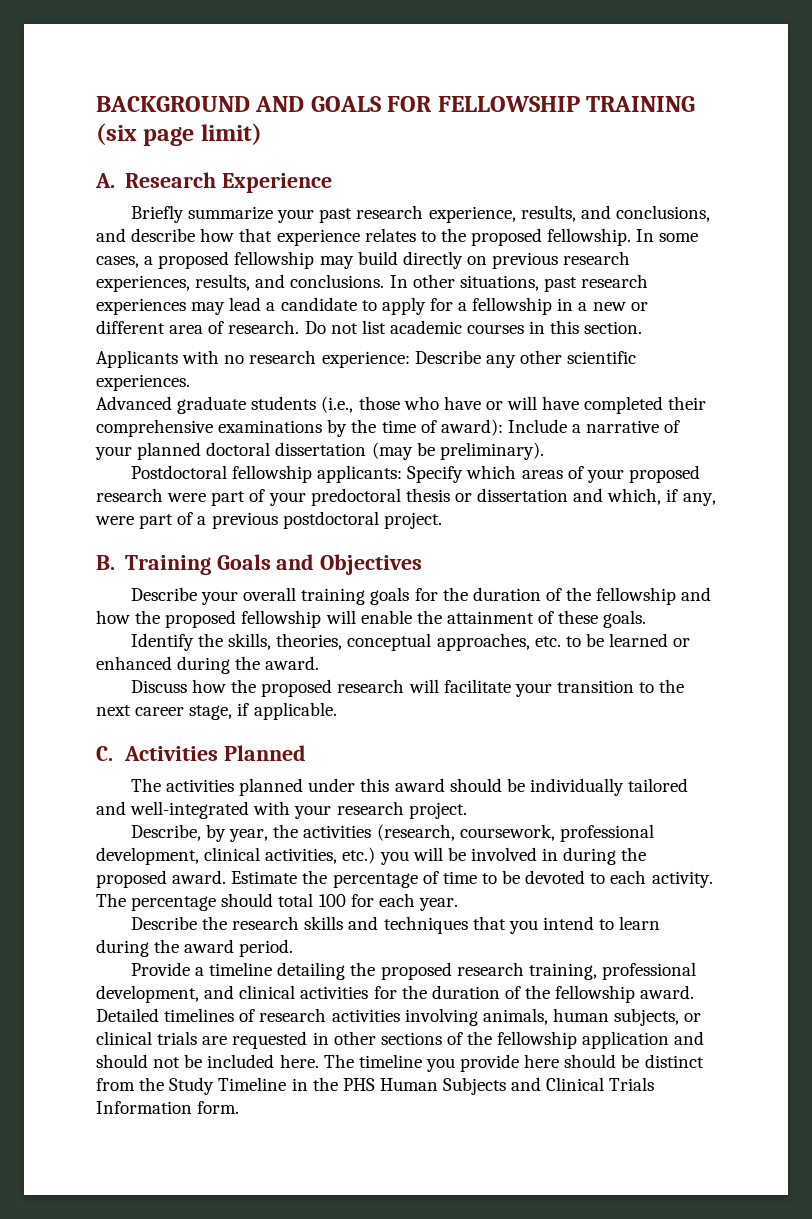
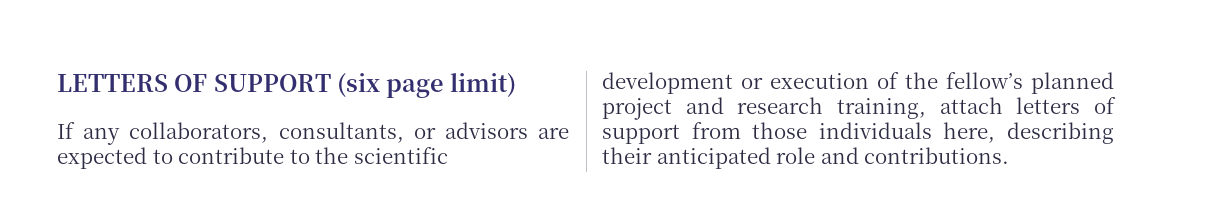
- BACKGROUND AND GOALS FOR FELLOWSHIP TRAINING (six page limit)
- A. Research Experience
- Briefly summarize your past research experience, results, and conclusions, and describe how that experience relates to the proposed fellowship. In some cases, a proposed fellowship may build directly on previous research experiences, results, and conclusions. In other situations, past research experiences may lead a candidate to apply for a fellowship in a new or different area of research. Do not list academic courses in this section.
- Applicants with no research experience: Describe any other scientific experiences.
- Advanced graduate students (i.e., those who have or will have completed their comprehensive examinations by the time of award): Include a narrative of your planned doctoral dissertation (may be preliminary).
- Postdoctoral fellowship applicants: Specify which areas of your proposed research were part of your predoctoral thesis or dissertation and which, if any, were part of a previous postdoctoral project.
- B. Training Goals and Objectives
- Describe your overall training goals for the duration of the fellowship and how the proposed fellowship will enable the attainment of these goals.
- Identify the skills, theories, conceptual approaches, etc. to be learned or enhanced during the award.
- Discuss how the proposed research will facilitate your transition to the next career stage, if applicable.
- C. Activities Planned
- The activities planned under this award should be individually tailored and well-integrated with your research project.
- Describe, by year, the activities (research, coursework, professional development, clinical activities, etc.) you will be involved in during the proposed award. Estimate the percentage of time to be devoted to each activity. The percentage should total 100 for each year.
- Describe the research skills and techniques that you intend to learn during the award period.
- Provide a timeline detailing the proposed research training, professional development, and clinical activities for the duration of the fellowship award. Detailed timelines of research activities involving animals, human subjects, or clinical trials are requested in other sections of the fellowship application and should not be included here. The timeline you provide here should be distinct from the Study Timeline in the PHS Human Subjects and Clinical Trials Information form.
+ LETTERS OF SUPPORT (six page limit)
+ If any collaborators, consultants, or advisors are expected to contribute to the scientific development or execution of the fellow’s planned project and research training, attach letters of support from those individuals here, describing their anticipated role and contributions.

